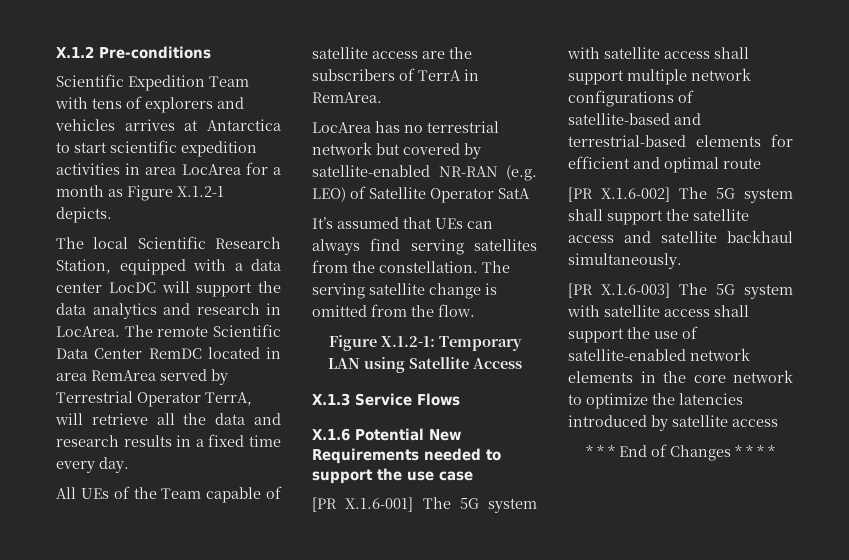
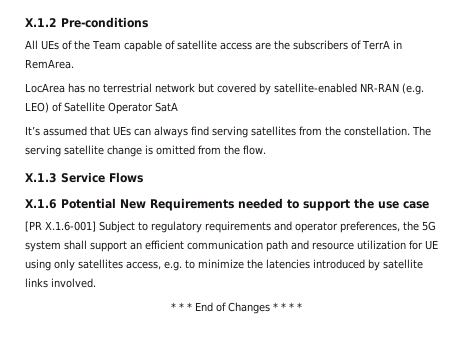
- Scientific Expedition Team with tens of explorers and vehicles arrives at Antarctica to start scientific expedition activities in area LocArea for a month as Figure X.1.2-1 depicts.
- The local Scientific Research Station, equipped with a data center LocDC will support the data analytics and research in LocArea. The remote Scientific Data Center RemDC located in area RemArea served by Terrestrial Operator TerrA, will retrieve all the data and research results in a fixed time every day.
- Figure X.1.2-1: Temporary LAN using Satellite Access
- [PR X.1.6-001] The 5G system with satellite access shall support multiple network configurations of satellite-based and terrestrial-based elements for efficient and optimal route
- [PR X.1.6-002] The 5G system shall support the satellite access and satellite backhaul simultaneously.
- [PR X.1.6-003] The 5G system with satellite access shall support the use of satellite-enabled network elements in the core network to optimize the latencies introduced by satellite access
+ [PR X.1.6-001] Subject to regulatory requirements and operator preferences, the 5G system shall support an efficient communication path and resource utilization for UE using only satellites access, e.g. to minimize the latencies introduced by satellite links involved.

